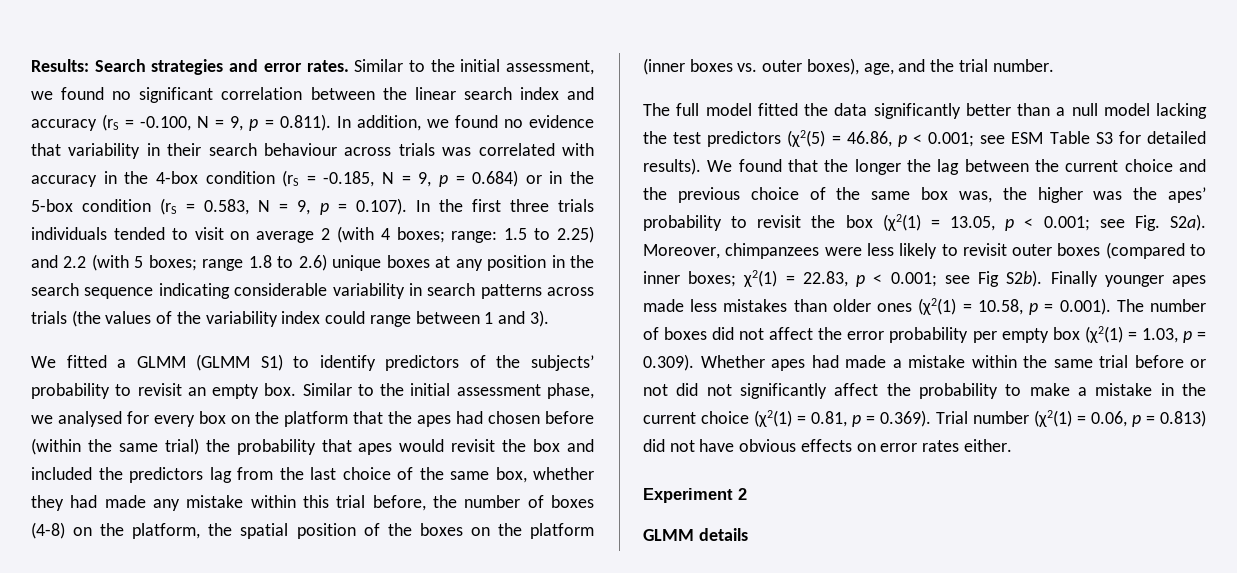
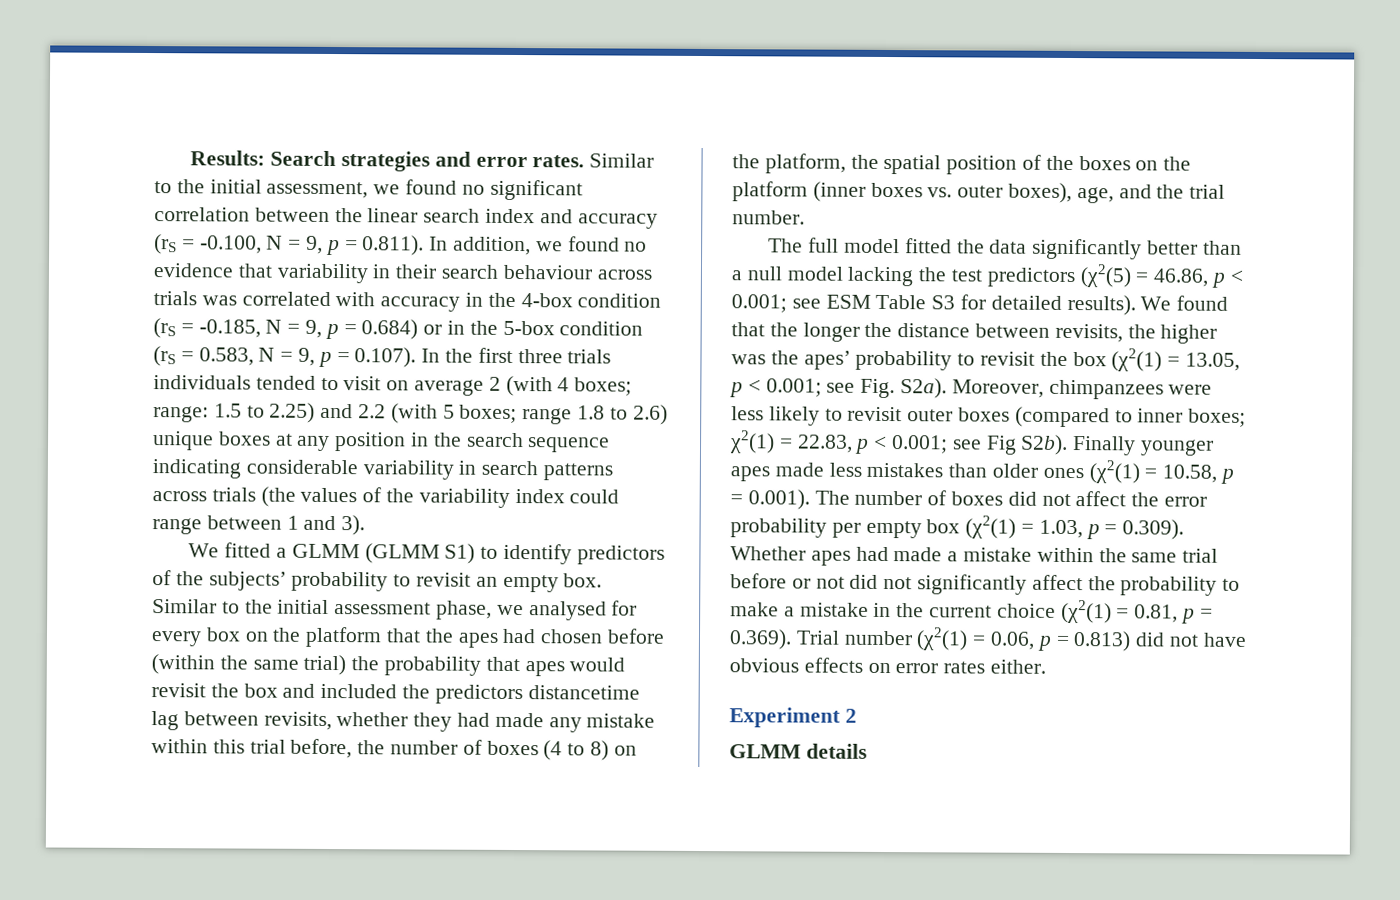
- Similar to the initial assessment phase, we analysed for every box on the platform that the apes had chosen before (within the same trial) the probability that apes would revisit the box and included the predictors lag from the last choice of the same box, whether they had made any mistake within this trial before, the number of boxes (4-8) on the platform, the spatial position of the boxes on the platform (inner boxes vs. outer boxes), age, and the trial number.
+ Similar to the initial assessment phase, we analysed for every box on the platform that the apes had chosen before (within the same trial) the probability that apes would revisit the box and included the predictors distancetime lag between revisits, whether they had made any mistake within this trial before, the number of boxes (4 to 8) on the platform, the spatial position of the boxes on the platform (inner boxes vs. outer boxes), age, and the trial number.
- We found that the longer the lag between the current choice and the previous choice of the same box was, the higher was the apes’ probability to revisit the box (χ2(1) = 13.05, p < 0.001; see Fig. S2a).
+ We found that the longer the distance between revisits, the higher was the apes’ probability to revisit the box (χ2(1) = 13.05, p < 0.001; see Fig. S2a).

